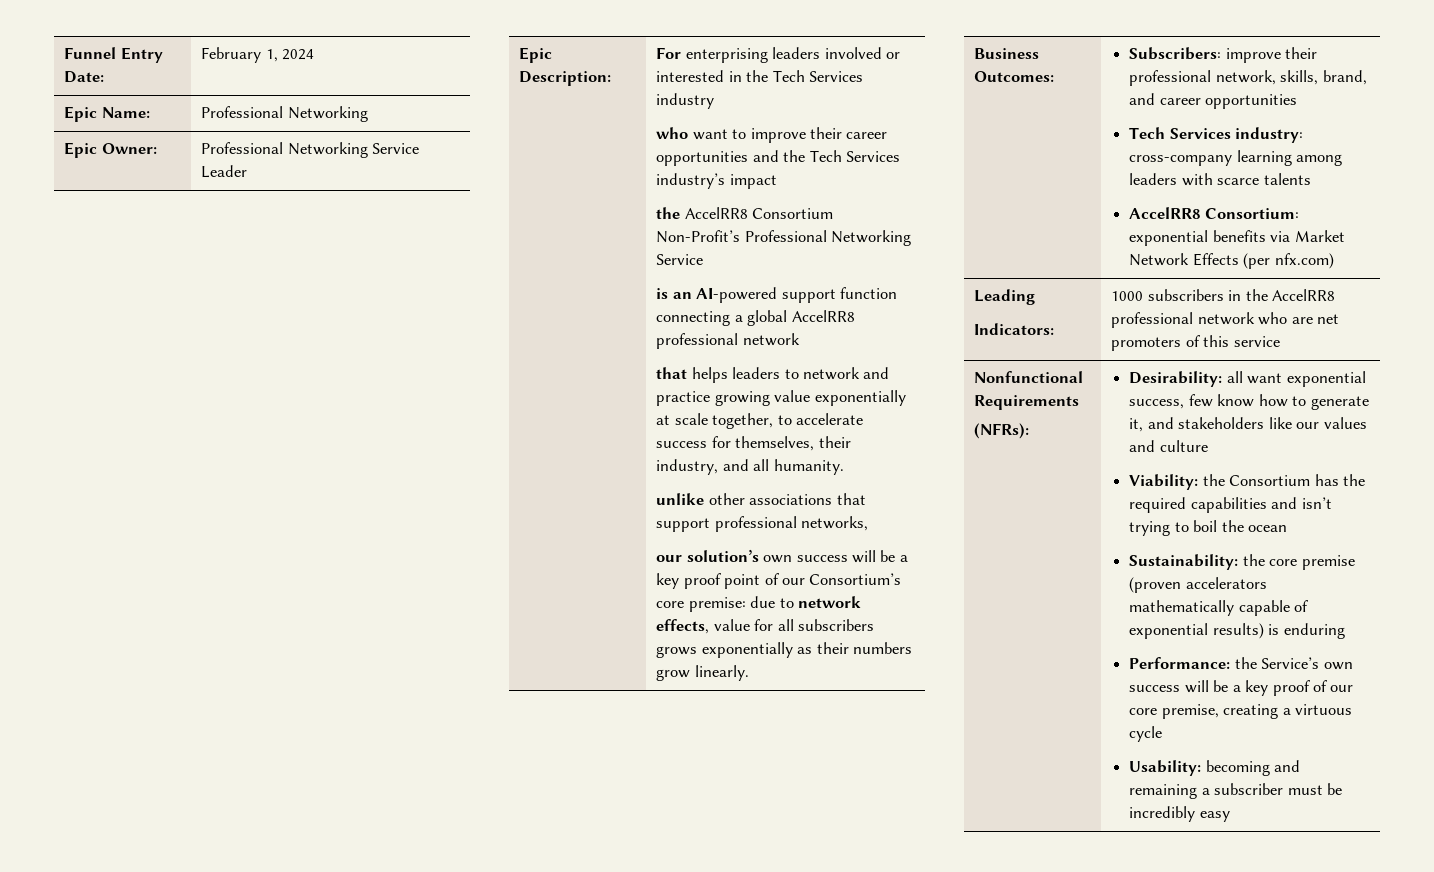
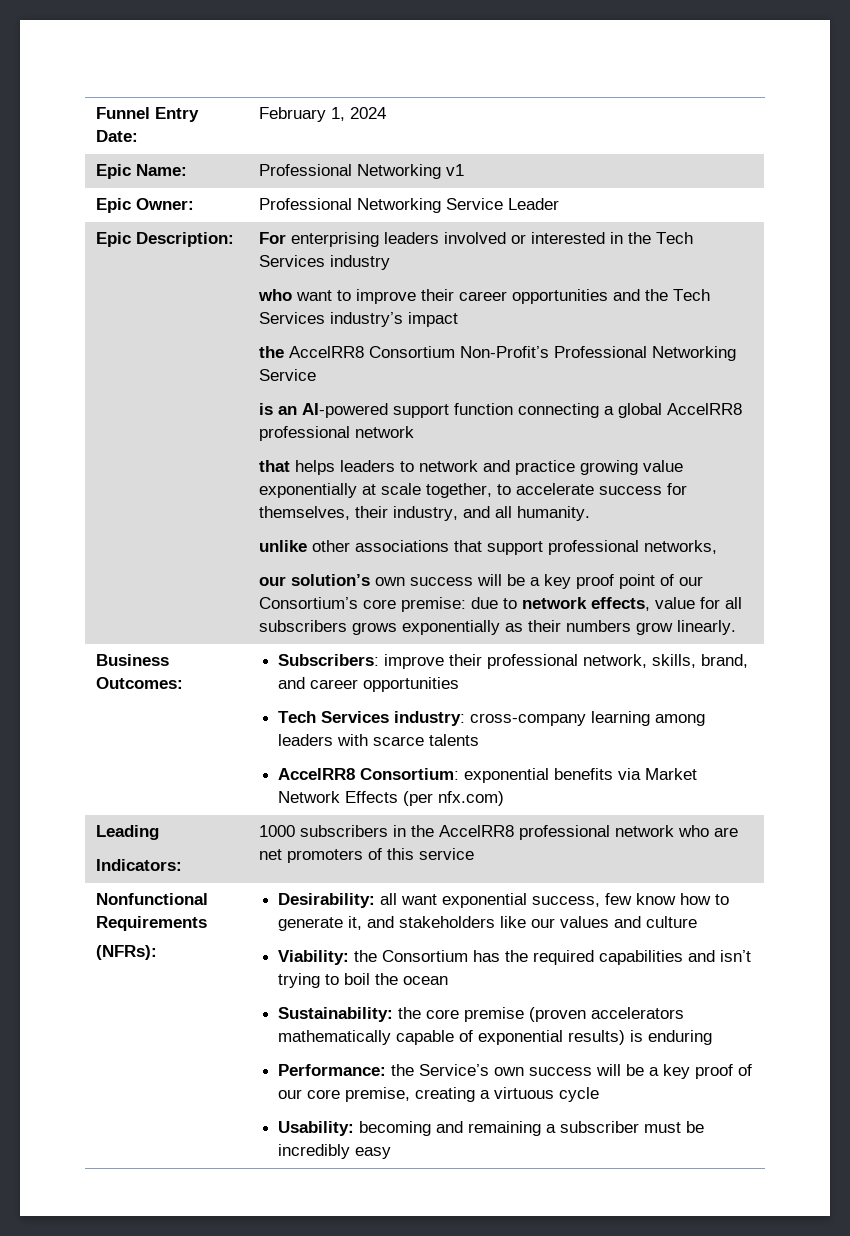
- Epic Name: | Professional Networking
+ Epic Name: | Professional Networking v1

